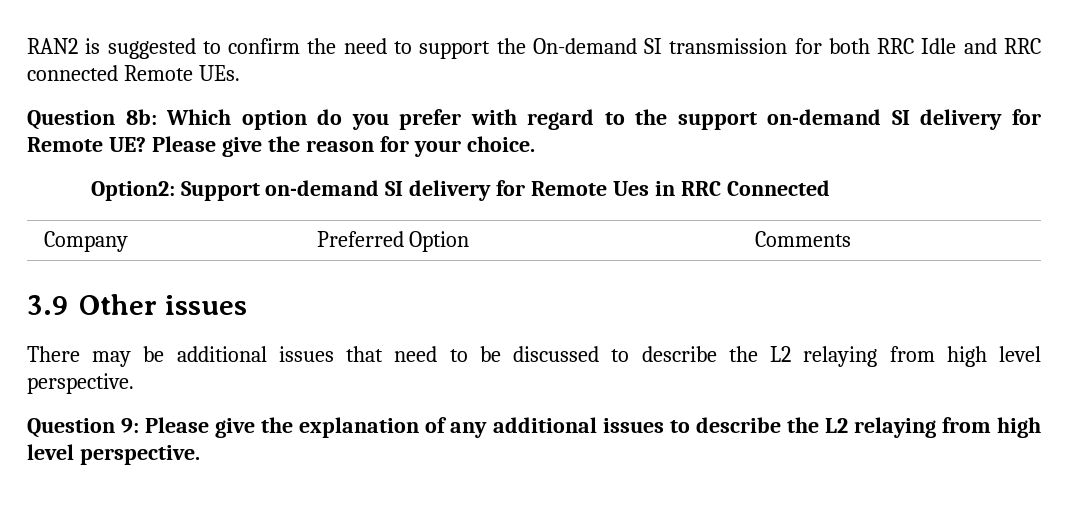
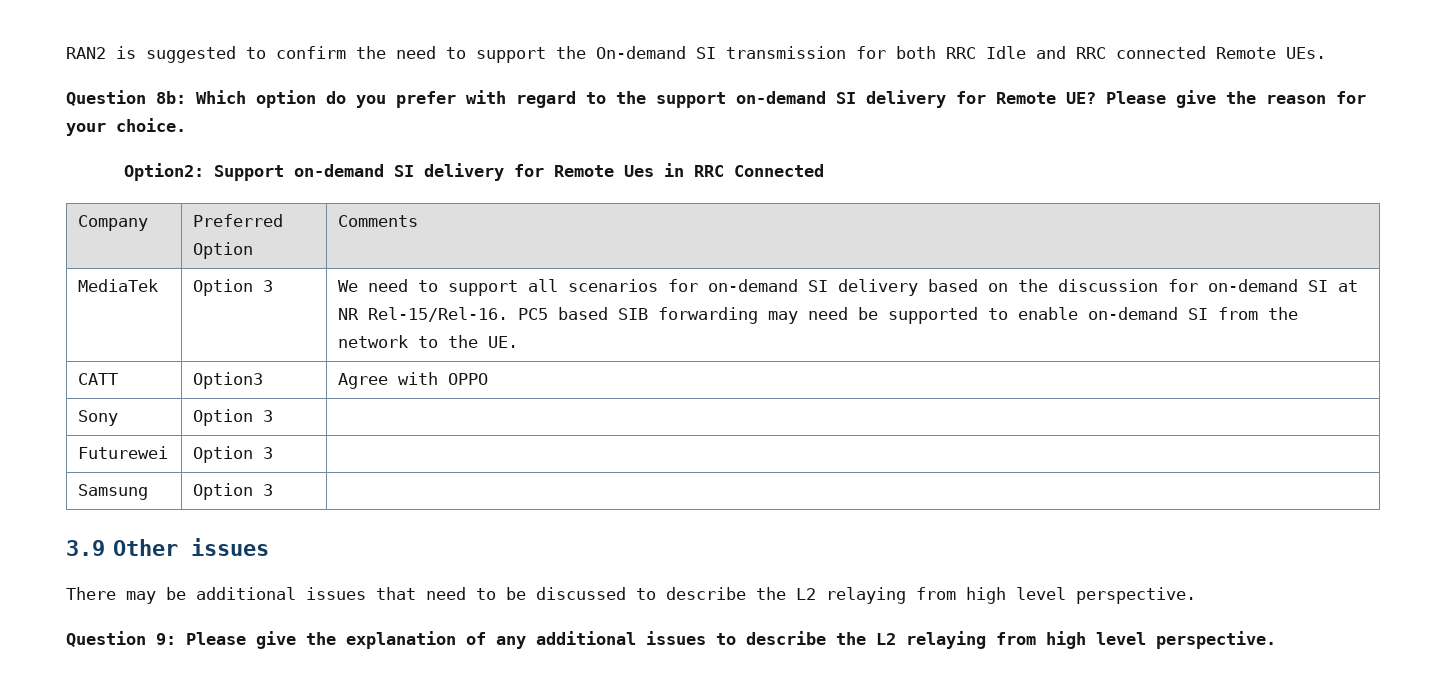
+ MediaTek | Option 3 | We need to support all scenarios for on-demand SI delivery based on the discussion for on-demand SI at NR Rel-15/Rel-16. PC5 based SIB forwarding may need be supported to enable on-demand SI from the network to the UE.
+ CATT | Option3 | Agree with OPPO
+ Sony | Option 3 |
+ Futurewei | Option 3 |
+ Samsung | Option 3 |

